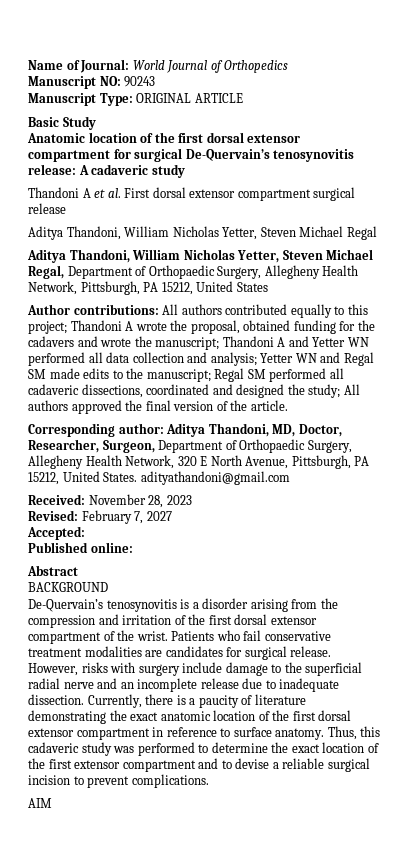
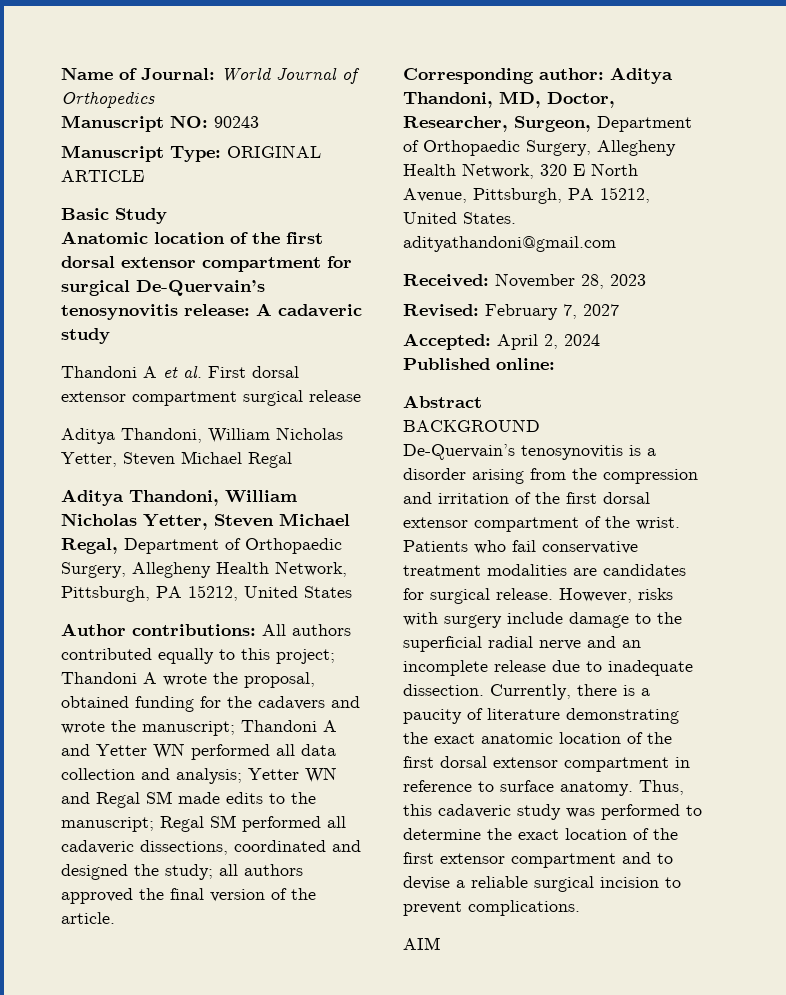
- All authors approved the final version of the article.
+ all authors approved the final version of the article.
- Accepted:
+ Accepted: April 2, 2024

